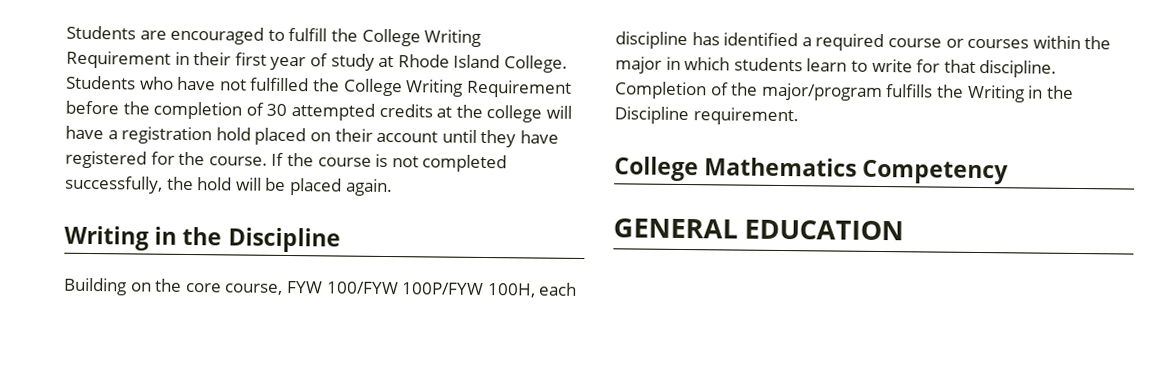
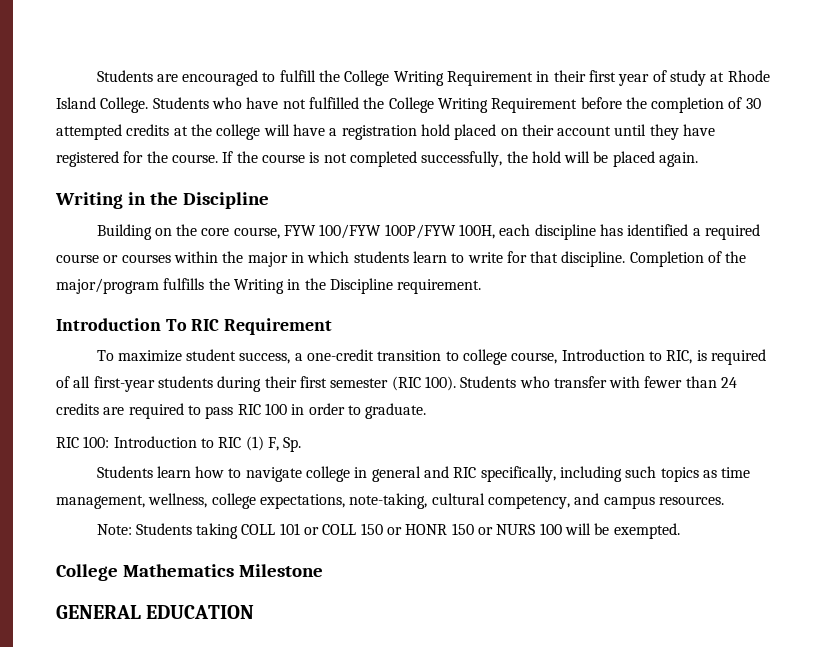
+ Introduction To RIC Requirement
+ To maximize student success, a one-credit transition to college course, Introduction to RIC, is required of all first-year students during their first semester (RIC 100). Students who transfer with fewer than 24 credits are required to pass RIC 100 in order to graduate.
+ RIC 100: Introduction to RIC (1) F, Sp.
+ Students learn how to navigate college in general and RIC specifically, including such topics as time management, wellness, college expectations, note-taking, cultural competency, and campus resources.
+ Note: Students taking COLL 101 or COLL 150 or HONR 150 or NURS 100 will be exempted.
- College Mathematics Competency
+ College Mathematics Milestone

